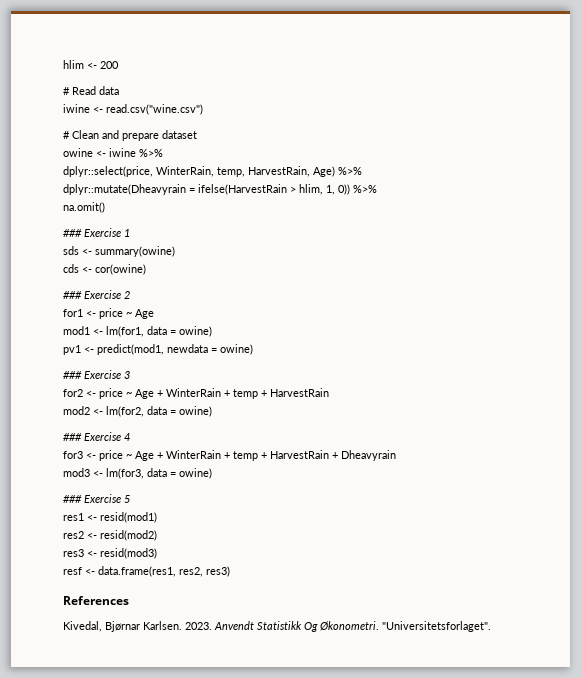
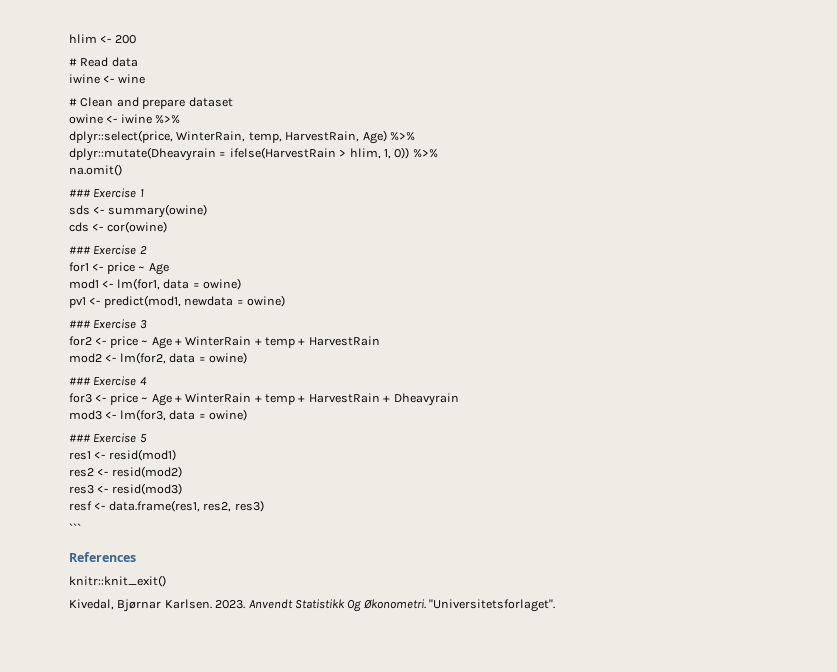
- iwine <- read.csv("wine.csv")
+ iwine <- wine
+ ```
+ knitr::knit_exit()

